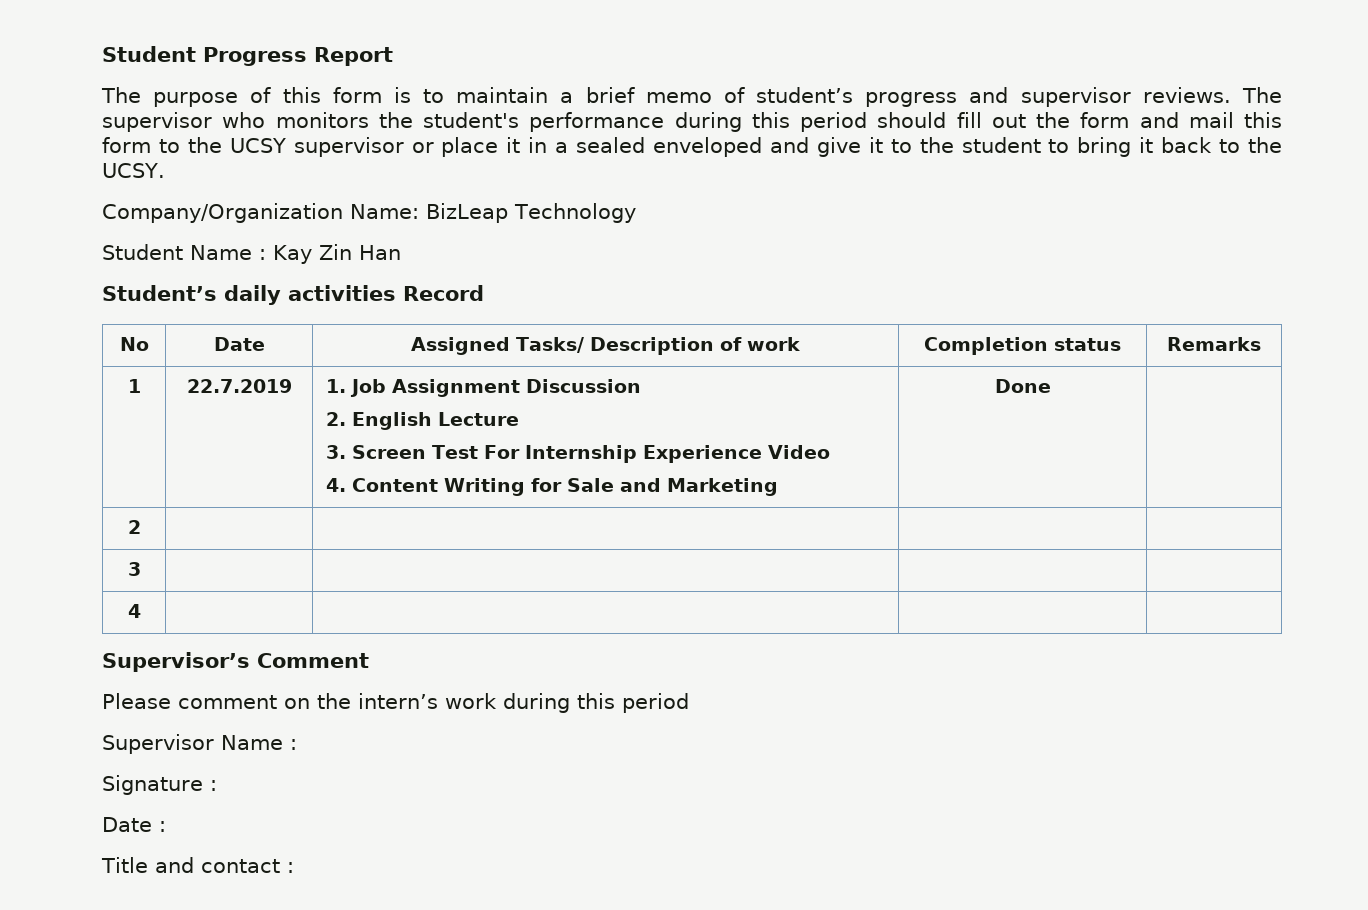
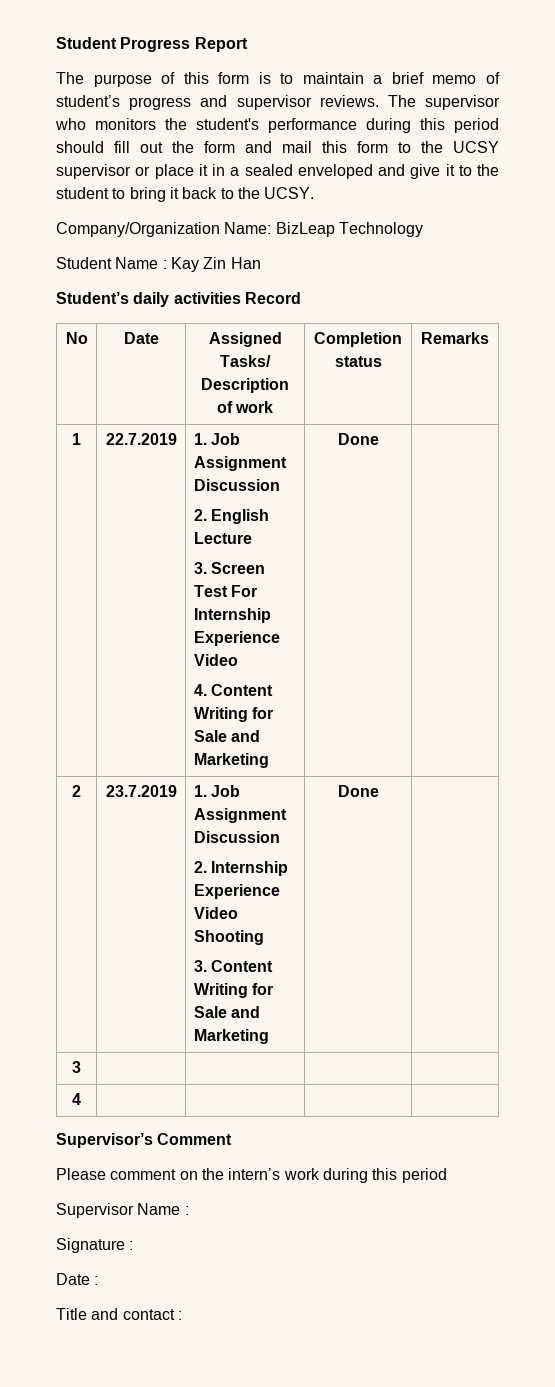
- 2 | | | |
+ 2 | 23.7.2019 | 1. Job Assignment Discussion
+ 2. Internship Experience Video Shooting
+ 3. Content Writing for Sale and Marketing | Done |

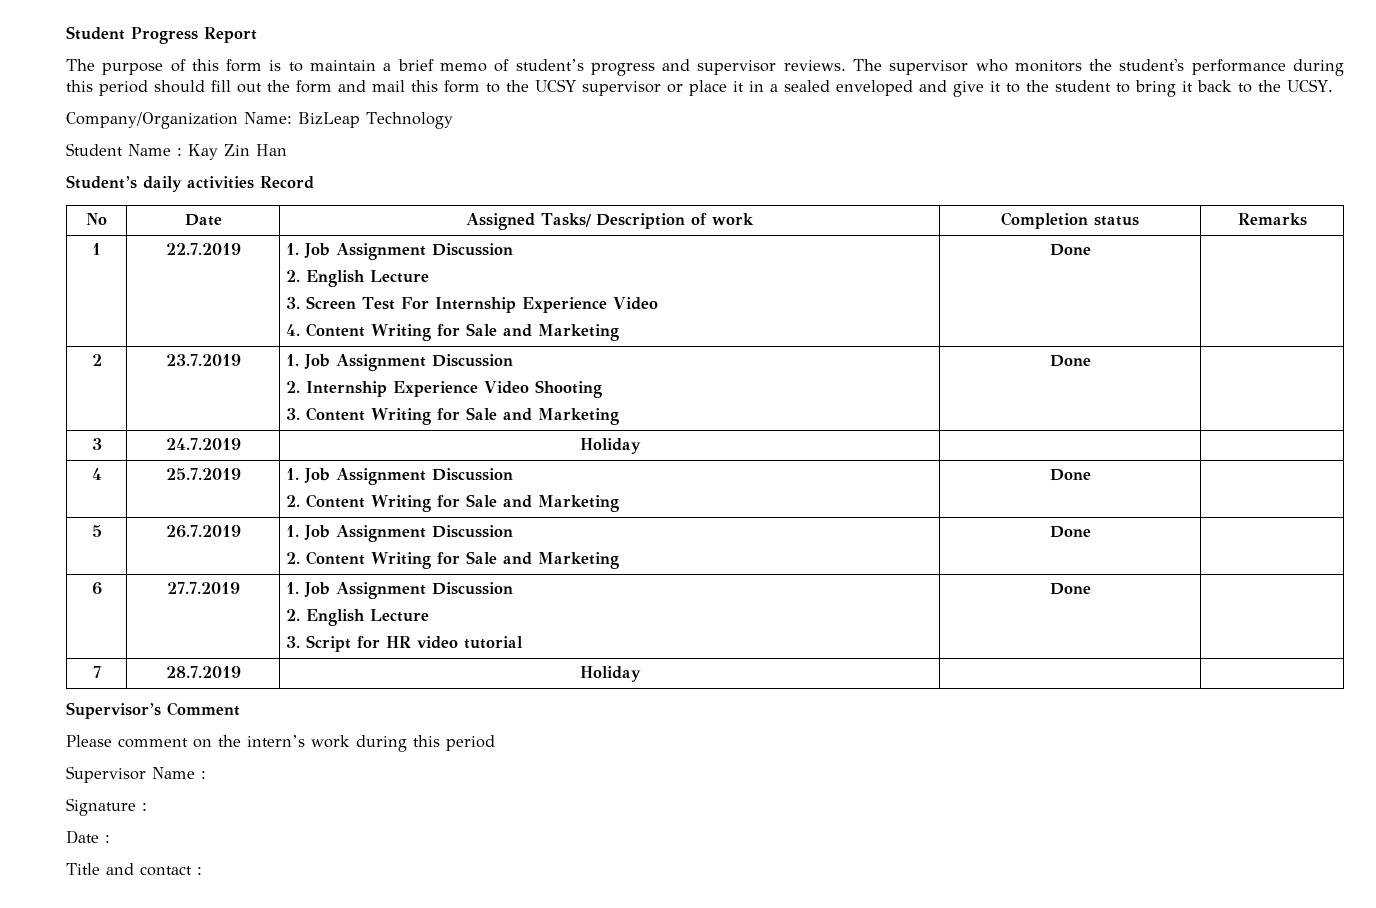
- 3 | | | |
+ 3 | 24.7.2019 | Holiday | |
- 4 | | | |
+ 4 | 25.7.2019 | 1. Job Assignment Discussion
+ 2. Content Writing for Sale and Marketing | Done |
+ 5 | 26.7.2019 | 1. Job Assignment Discussion
+ 2. Content Writing for Sale and Marketing | Done |
+ 6 | 27.7.2019 | 1. Job Assignment Discussion
+ 2. English Lecture
+ 3. Script for HR video tutorial | Done |
+ 7 | 28.7.2019 | Holiday | |

